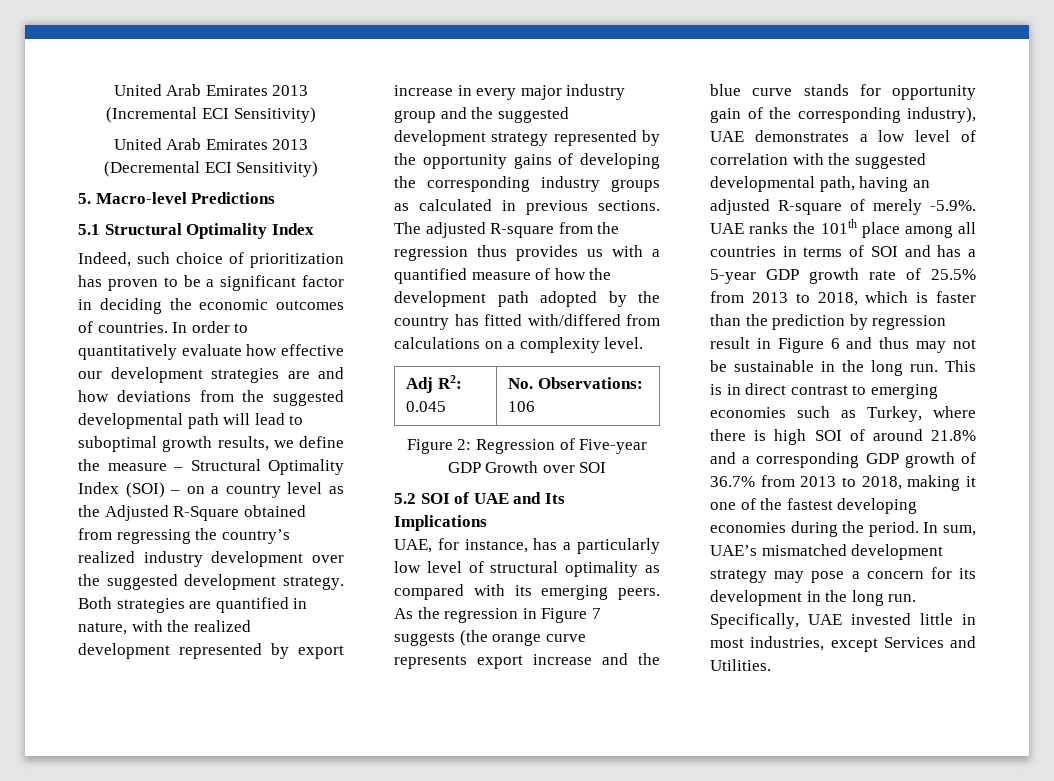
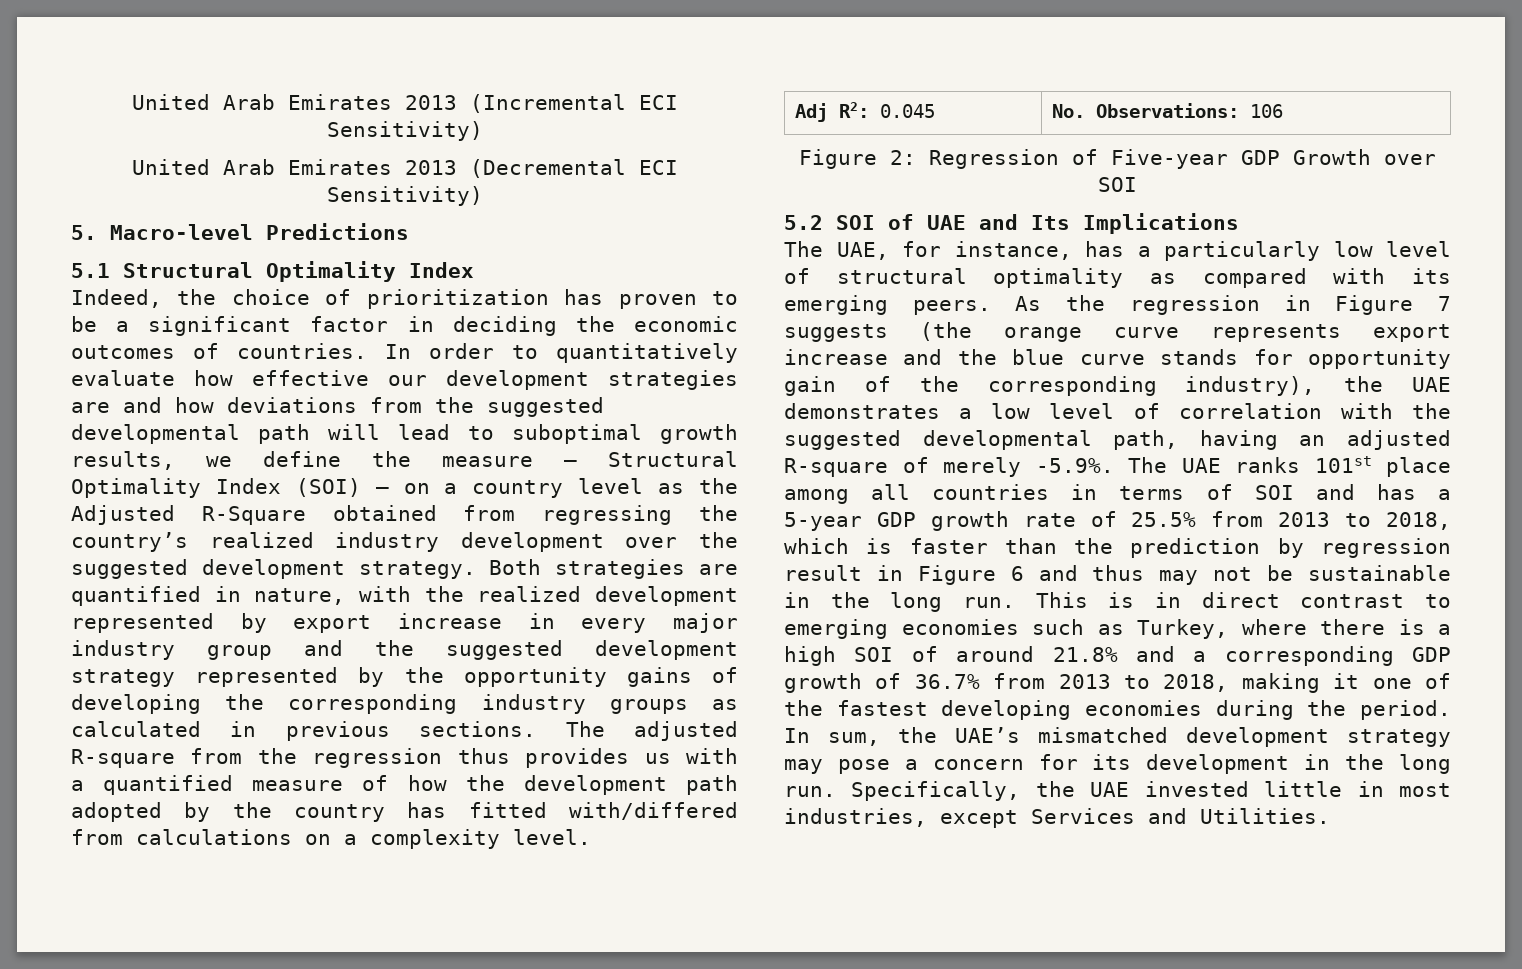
- Indeed, such choice of prioritization has proven to be a significant factor in deciding the economic outcomes of countries.
+ Indeed, the choice of prioritization has proven to be a significant factor in deciding the economic outcomes of countries.
- UAE, for instance, has a particularly low level of structural optimality as compared with its emerging peers.
+ The UAE, for instance, has a particularly low level of structural optimality as compared with its emerging peers.
- As the regression in Figure 7 suggests (the orange curve represents export increase and the blue curve stands for opportunity gain of the corresponding industry), UAE demonstrates a low level of correlation with the suggested developmental path, having an adjusted R-square of merely -5.9%. UAE ranks the 101th place among all countries in terms of SOI and has a 5-year GDP growth rate of 25.5% from 2013 to 2018, which is faster than the prediction by regression result in Figure 6 and thus may not be sustainable in the long run.
+ As the regression in Figure 7 suggests (the orange curve represents export increase and the blue curve stands for opportunity gain of the corresponding industry), the UAE demonstrates a low level of correlation with the suggested developmental path, having an adjusted R-square of merely -5.9%. The UAE ranks 101st place among all countries in terms of SOI and has a 5-year GDP growth rate of 25.5% from 2013 to 2018, which is faster than the prediction by regression result in Figure 6 and thus may not be sustainable in the long run.
- This is in direct contrast to emerging economies such as Turkey, where there is high SOI of around 21.8% and a corresponding GDP growth of 36.7% from 2013 to 2018, making it one of the fastest developing economies during the period.
+ This is in direct contrast to emerging economies such as Turkey, where there is a high SOI of around 21.8% and a corresponding GDP growth of 36.7% from 2013 to 2018, making it one of the fastest developing economies during the period.
- In sum, UAE’s mismatched development strategy may pose a concern for its development in the long run.
+ In sum, the UAE’s mismatched development strategy may pose a concern for its development in the long run.
- Specifically, UAE invested little in most industries, except Services and Utilities.
+ Specifically, the UAE invested little in most industries, except Services and Utilities.

